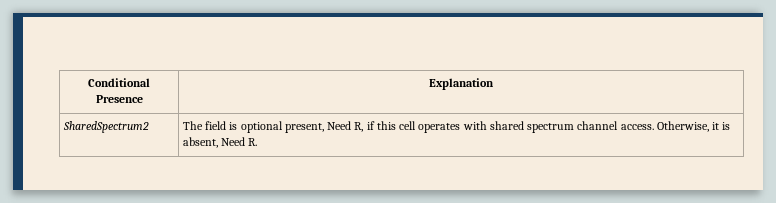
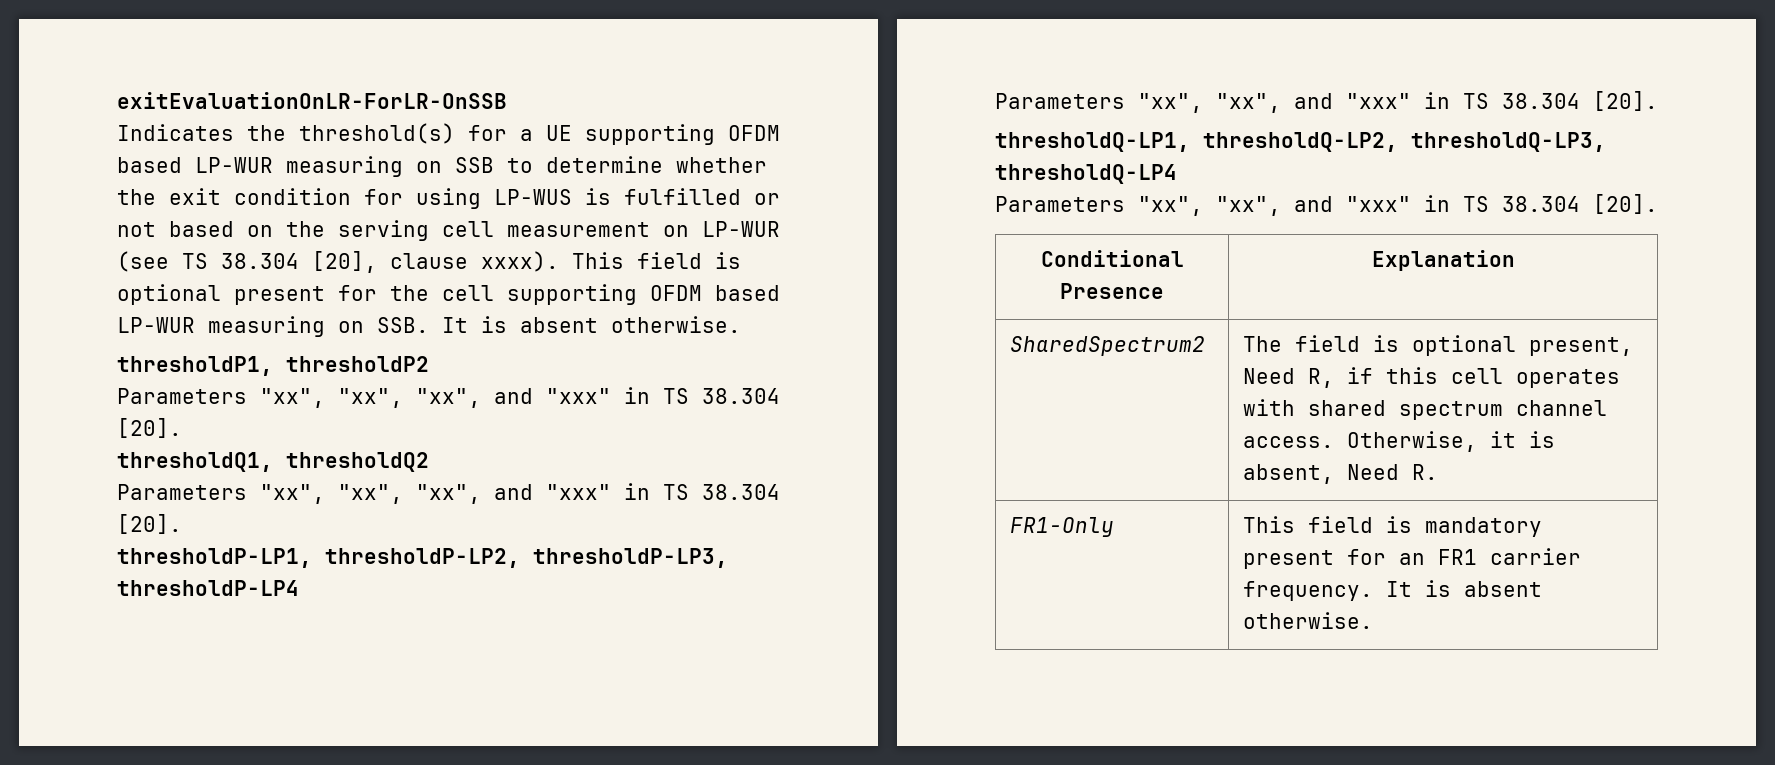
+ exitEvaluationOnLR-ForLR-OnSSB
+ Indicates the threshold(s) for a UE supporting OFDM based LP-WUR measuring on SSB to determine whether the exit condition for using LP-WUS is fulfilled or not based on the serving cell measurement on LP-WUR (see TS 38.304 [20], clause xxxx). This field is optional present for the cell supporting OFDM based LP-WUR measuring on SSB. It is absent otherwise.
+ thresholdP1, thresholdP2
+ Parameters "xx", "xx", "xx", and "xxx" in TS 38.304 [20].
+ thresholdQ1, thresholdQ2
+ Parameters "xx", "xx", "xx", and "xxx" in TS 38.304 [20].
+ thresholdP-LP1, thresholdP-LP2, thresholdP-LP3, thresholdP-LP4
+ Parameters "xx", "xx", and "xxx" in TS 38.304 [20].
+ thresholdQ-LP1, thresholdQ-LP2, thresholdQ-LP3, thresholdQ-LP4
+ Parameters "xx", "xx", and "xxx" in TS 38.304 [20].
+ FR1-Only | This field is mandatory present for an FR1 carrier frequency. It is absent otherwise.

